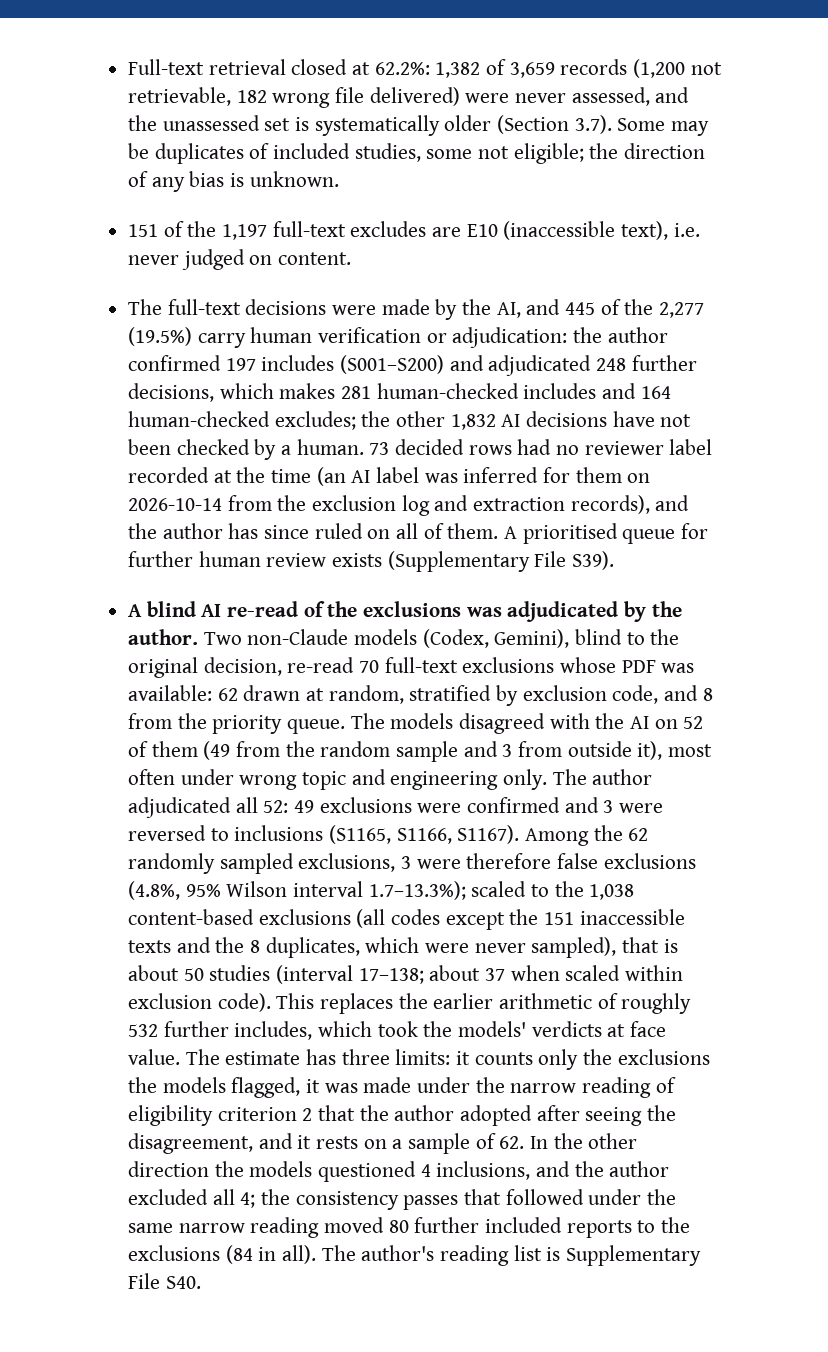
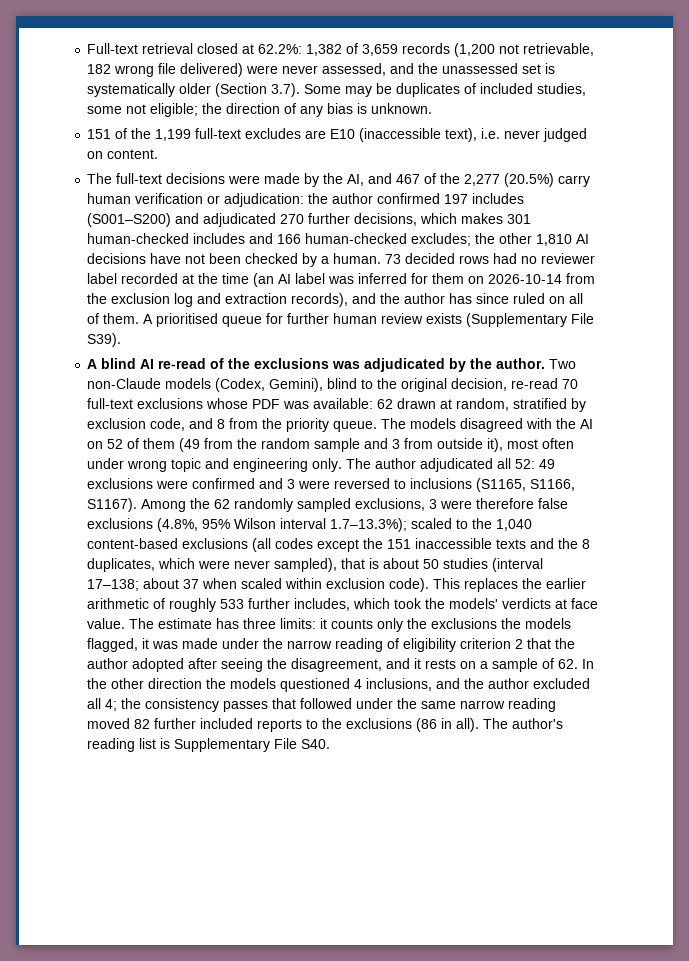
- 151 of the 1,197 full-text excludes are E10 (inaccessible text), i.e. never judged on content.
+ 151 of the 1,199 full-text excludes are E10 (inaccessible text), i.e. never judged on content.
- The full-text decisions were made by the AI, and 445 of the 2,277 (19.5%) carry human verification or adjudication: the author confirmed 197 includes (S001–S200) and adjudicated 248 further decisions, which makes 281 human-checked includes and 164 human-checked excludes; the other 1,832 AI decisions have not been checked by a human.
+ The full-text decisions were made by the AI, and 467 of the 2,277 (20.5%) carry human verification or adjudication: the author confirmed 197 includes (S001–S200) and adjudicated 270 further decisions, which makes 301 human-checked includes and 166 human-checked excludes; the other 1,810 AI decisions have not been checked by a human.
- Among the 62 randomly sampled exclusions, 3 were therefore false exclusions (4.8%, 95% Wilson interval 1.7–13.3%); scaled to the 1,038 content-based exclusions (all codes except the 151 inaccessible texts and the 8 duplicates, which were never sampled), that is about 50 studies (interval 17–138; about 37 when scaled within exclusion code).
+ Among the 62 randomly sampled exclusions, 3 were therefore false exclusions (4.8%, 95% Wilson interval 1.7–13.3%); scaled to the 1,040 content-based exclusions (all codes except the 151 inaccessible texts and the 8 duplicates, which were never sampled), that is about 50 studies (interval 17–138; about 37 when scaled within exclusion code).
- This replaces the earlier arithmetic of roughly 532 further includes, which took the models' verdicts at face value.
+ This replaces the earlier arithmetic of roughly 533 further includes, which took the models' verdicts at face value.
- the consistency passes that followed under the same narrow reading moved 80 further included reports to the exclusions (84 in all).
+ the consistency passes that followed under the same narrow reading moved 82 further included reports to the exclusions (86 in all).

